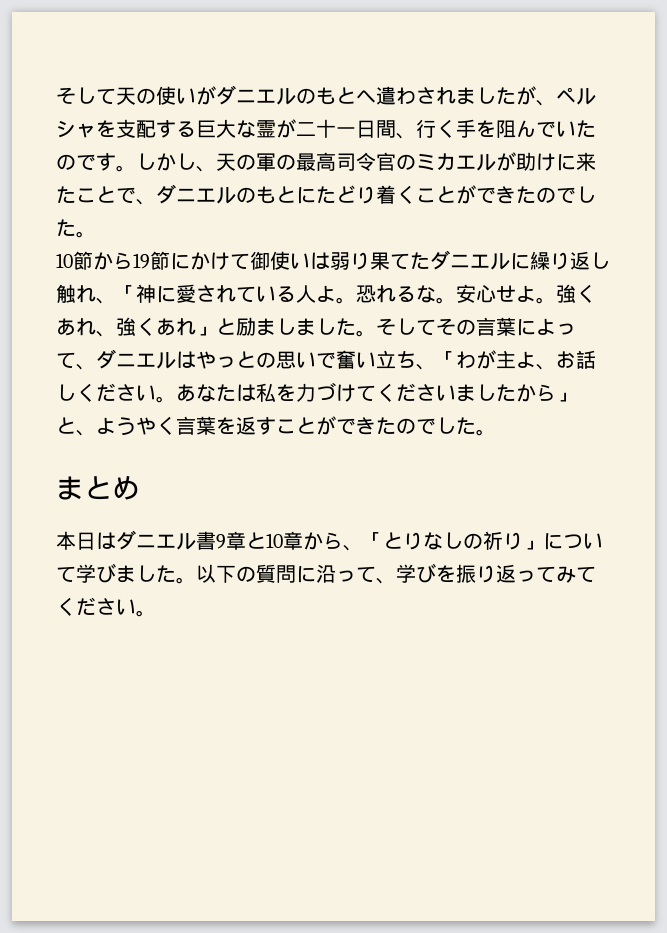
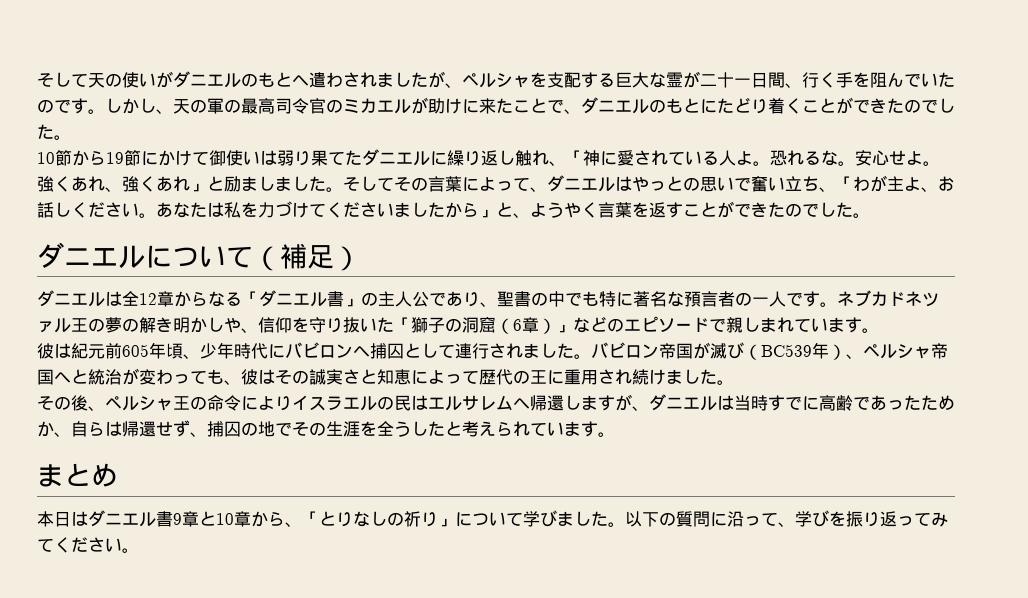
+ ダニエルについて（補足）
+ ダニエルは全12章からなる「ダニエル書」の主人公であり、聖書の中でも特に著名な預言者の一人です。ネブカドネツァル王の夢の解き明かしや、信仰を守り抜いた「獅子の洞窟（6章）」などのエピソードで親しまれています。
+ 彼は紀元前605年頃、少年時代にバビロンへ捕囚として連行されました。バビロン帝国が滅び（BC539年）、ペルシャ帝国へと統治が変わっても、彼はその誠実さと知恵によって歴代の王に重用され続けました。
+ その後、ペルシャ王の命令によりイスラエルの民はエルサレムへ帰還しますが、ダニエルは当時すでに高齢であったためか、自らは帰還せず、捕囚の地でその生涯を全うしたと考えられています。

